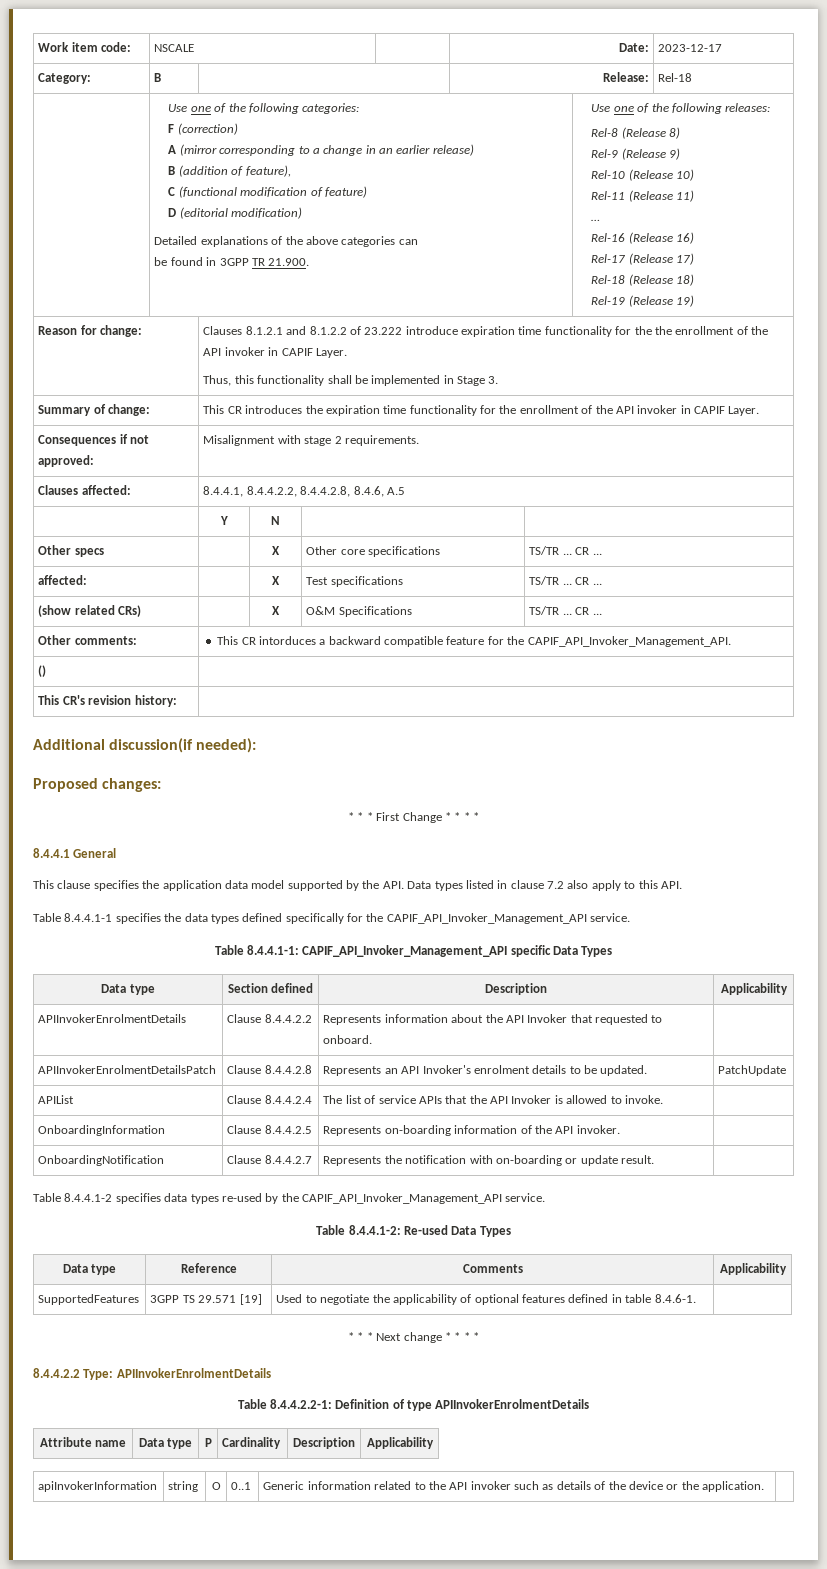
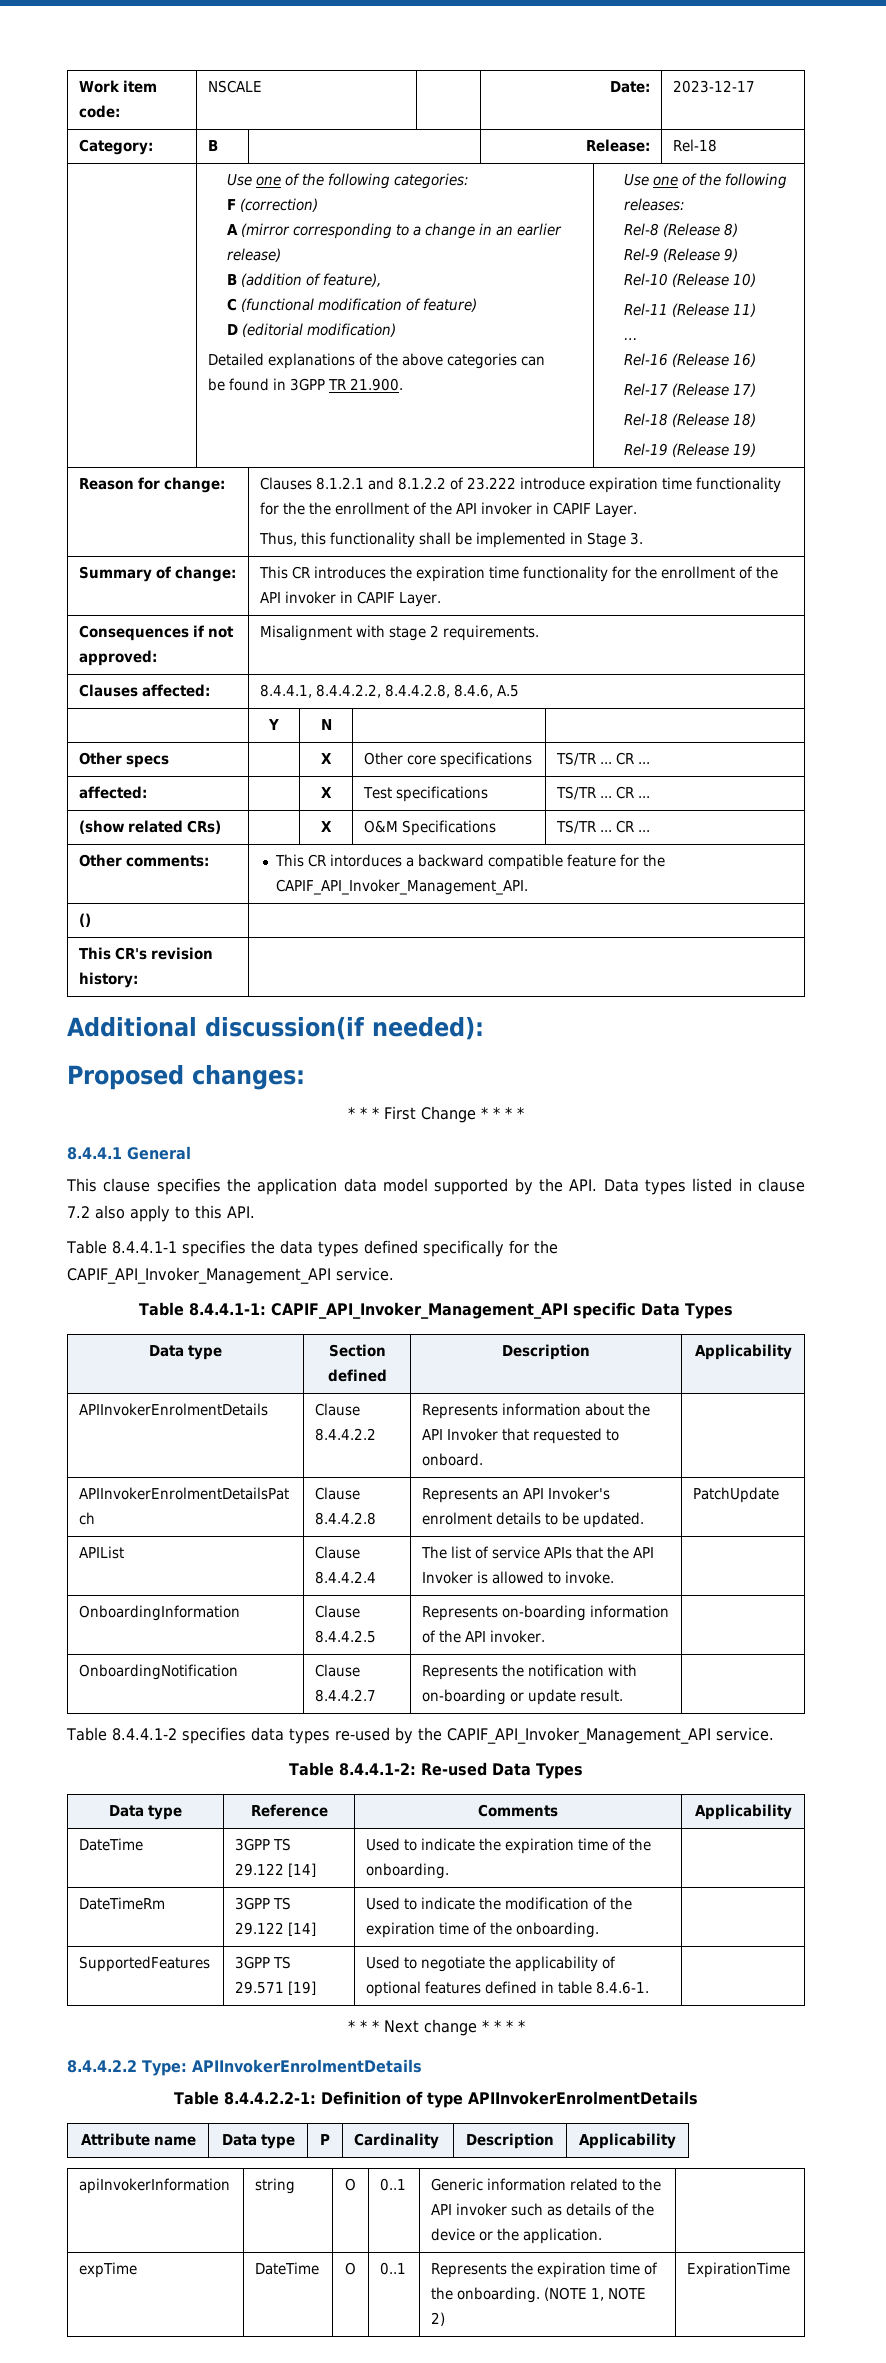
+ DateTime | 3GPP TS 29.122 [14] | Used to indicate the expiration time of the onboarding. |
+ DateTimeRm | 3GPP TS 29.122 [14] | Used to indicate the modification of the expiration time of the onboarding. |
+ expTime | DateTime | O | 0..1 | Represents the expiration time of the onboarding. (NOTE 1, NOTE 2) | ExpirationTime

